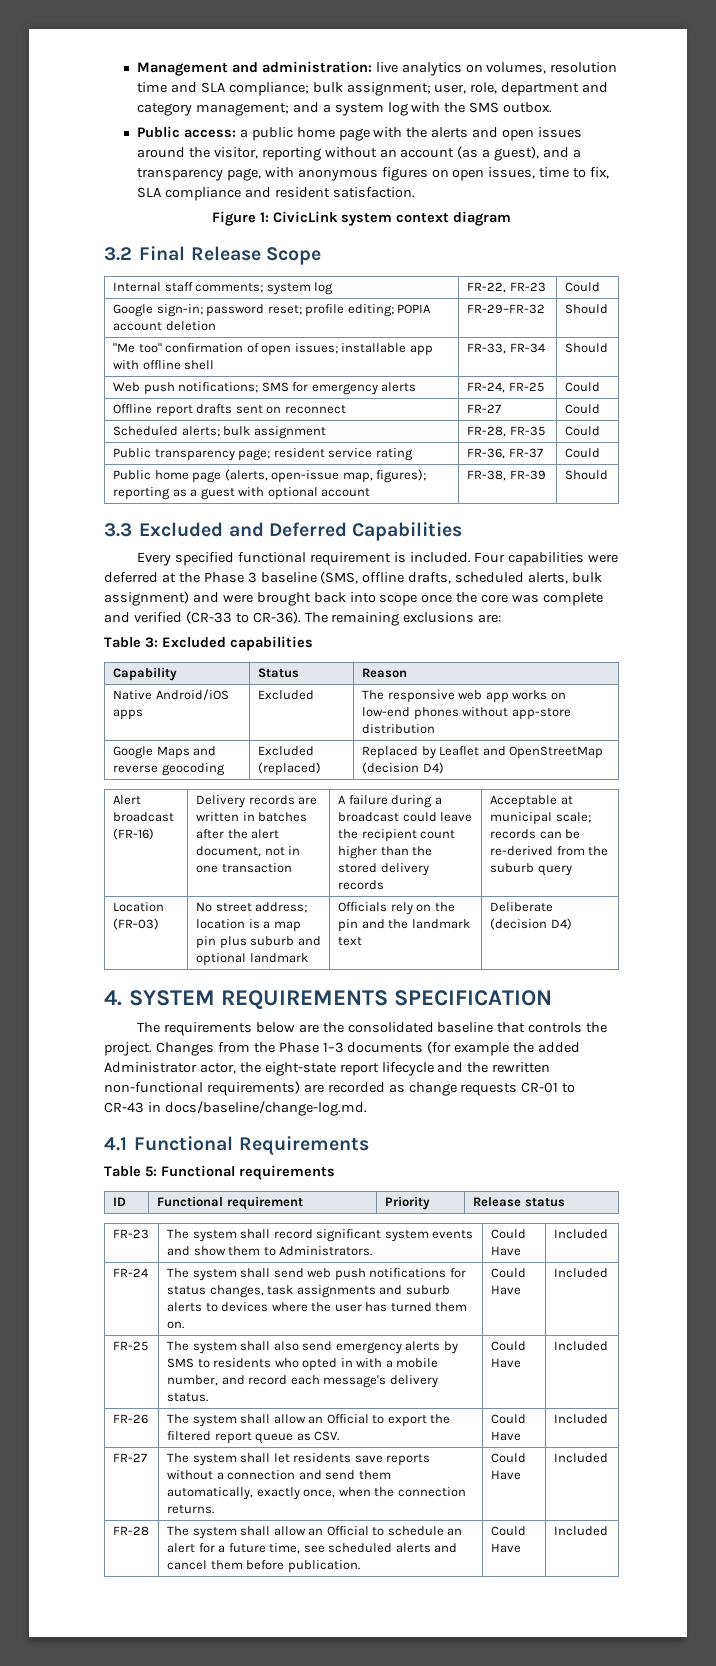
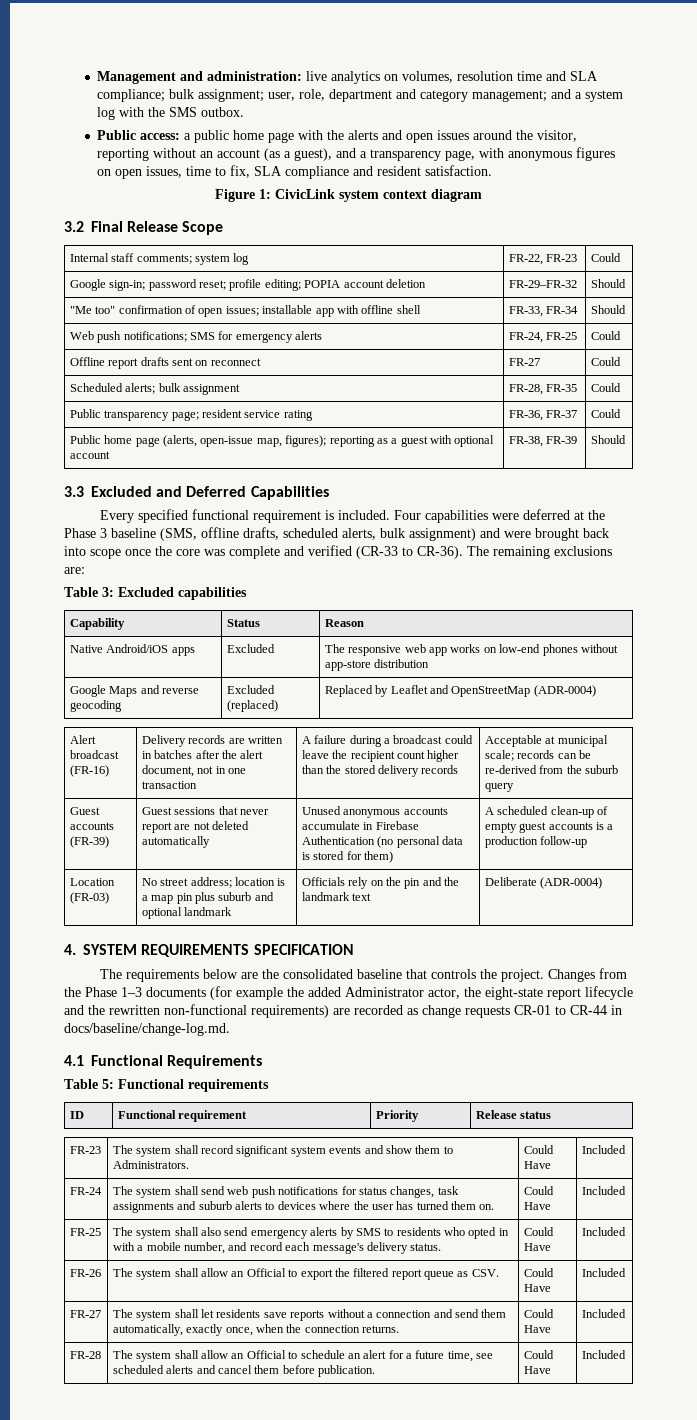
- Google Maps and reverse geocoding | Excluded (replaced) | Replaced by Leaflet and OpenStreetMap (decision D4)
+ Google Maps and reverse geocoding | Excluded (replaced) | Replaced by Leaflet and OpenStreetMap (ADR-0004)
+ Guest accounts (FR-39) | Guest sessions that never report are not deleted automatically | Unused anonymous accounts accumulate in Firebase Authentication (no personal data is stored for them) | A scheduled clean-up of empty guest accounts is a production follow-up
- Location (FR-03) | No street address; location is a map pin plus suburb and optional landmark | Officials rely on the pin and the landmark text | Deliberate (decision D4)
+ Location (FR-03) | No street address; location is a map pin plus suburb and optional landmark | Officials rely on the pin and the landmark text | Deliberate (ADR-0004)
- Changes from the Phase 1–3 documents (for example the added Administrator actor, the eight-state report lifecycle and the rewritten non-functional requirements) are recorded as change requests CR-01 to CR-43 in docs/baseline/change-log.md.
+ Changes from the Phase 1–3 documents (for example the added Administrator actor, the eight-state report lifecycle and the rewritten non-functional requirements) are recorded as change requests CR-01 to CR-44 in docs/baseline/change-log.md.

